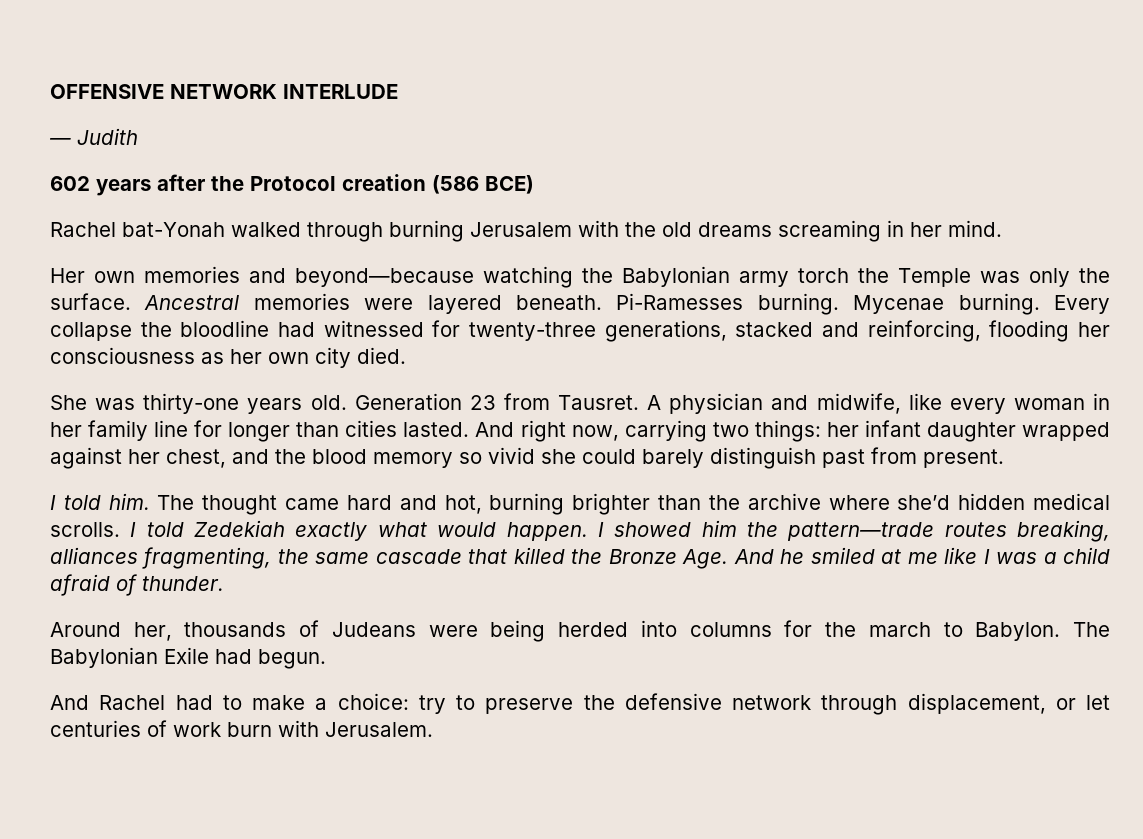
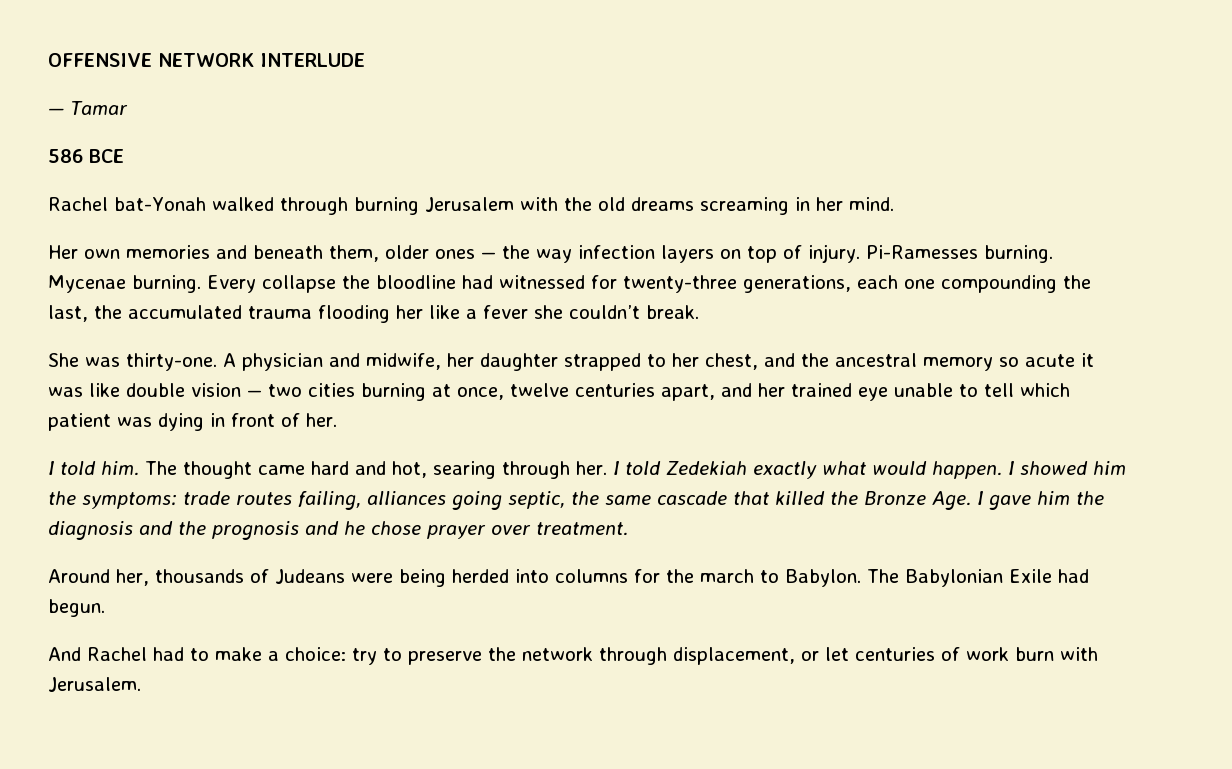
- — Judith
- 602 years after the Protocol creation (586 BCE)
+ — Tamar
+ 586 BCE
- Her own memories and beyond—because watching the Babylonian army torch the Temple was only the surface. Ancestral memories were layered beneath.
+ Her own memories and beneath them, older ones — the way infection layers on top of injury.
- Every collapse the bloodline had witnessed for twenty-three generations, stacked and reinforcing, flooding her consciousness as her own city died.
- She was thirty-one years old. Generation 23 from Tausret. A physician and midwife, like every woman in her family line for longer than cities lasted. And right now, carrying two things: her infant daughter wrapped against her chest, and the blood memory so vivid she could barely distinguish past from present.
+ Every collapse the bloodline had witnessed for twenty-three generations, each one compounding the last, the accumulated trauma flooding her like a fever she couldn’t break.
+ She was thirty-one. A physician and midwife, her daughter strapped to her chest, and the ancestral memory so acute it was like double vision — two cities burning at once, twelve centuries apart, and her trained eye unable to tell which patient was dying in front of her.
- The thought came hard and hot, burning brighter than the archive where she’d hidden medical scrolls.
+ The thought came hard and hot, searing through her.
- I showed him the pattern—trade routes breaking, alliances fragmenting, the same cascade that killed the Bronze Age. And he smiled at me like I was a child afraid of thunder.
+ I showed him the symptoms: trade routes failing, alliances going septic, the same cascade that killed the Bronze Age. I gave him the diagnosis and the prognosis and he chose prayer over treatment.
- And Rachel had to make a choice: try to preserve the defensive network through displacement, or let centuries of work burn with Jerusalem.
+ And Rachel had to make a choice: try to preserve the network through displacement, or let centuries of work burn with Jerusalem.

